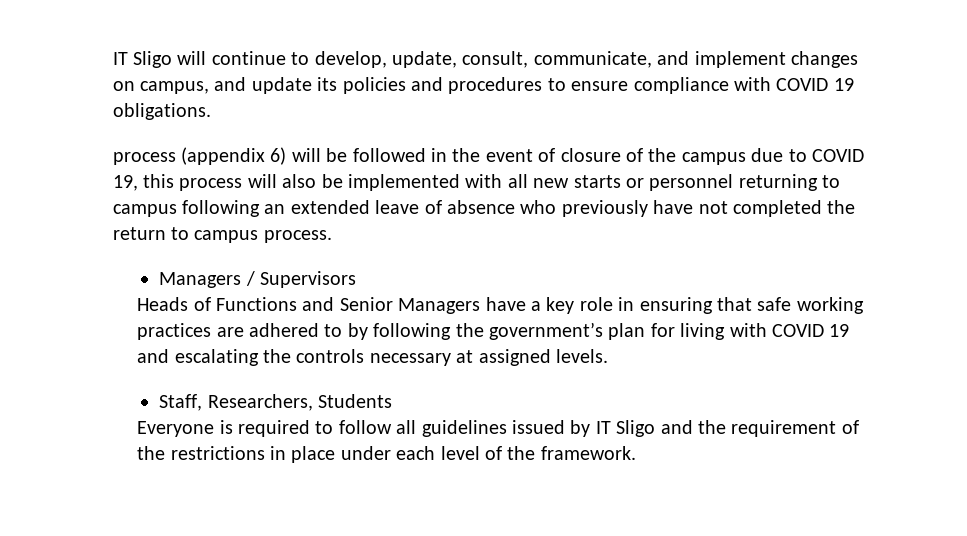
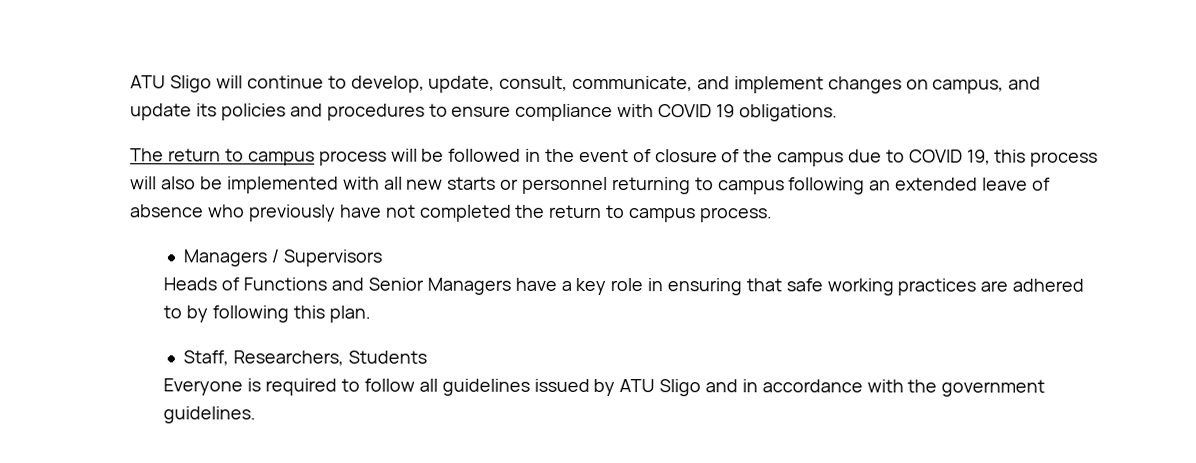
- IT Sligo will continue to develop, update, consult, communicate, and implement changes on campus, and update its policies and procedures to ensure compliance with COVID 19 obligations.
+ ATU Sligo will continue to develop, update, consult, communicate, and implement changes on campus, and update its policies and procedures to ensure compliance with COVID 19 obligations.
- process (appendix 6) will be followed in the event of closure of the campus due to COVID 19, this process will also be implemented with all new starts or personnel returning to campus following an extended leave of absence who previously have not completed the return to campus process.
+ The return to campus process will be followed in the event of closure of the campus due to COVID 19, this process will also be implemented with all new starts or personnel returning to campus following an extended leave of absence who previously have not completed the return to campus process.
- Heads of Functions and Senior Managers have a key role in ensuring that safe working practices are adhered to by following the government’s plan for living with COVID 19 and escalating the controls necessary at assigned levels.
+ Heads of Functions and Senior Managers have a key role in ensuring that safe working practices are adhered to by following this plan.
- Everyone is required to follow all guidelines issued by IT Sligo and the requirement of the restrictions in place under each level of the framework.
+ Everyone is required to follow all guidelines issued by ATU Sligo and in accordance with the government guidelines.

